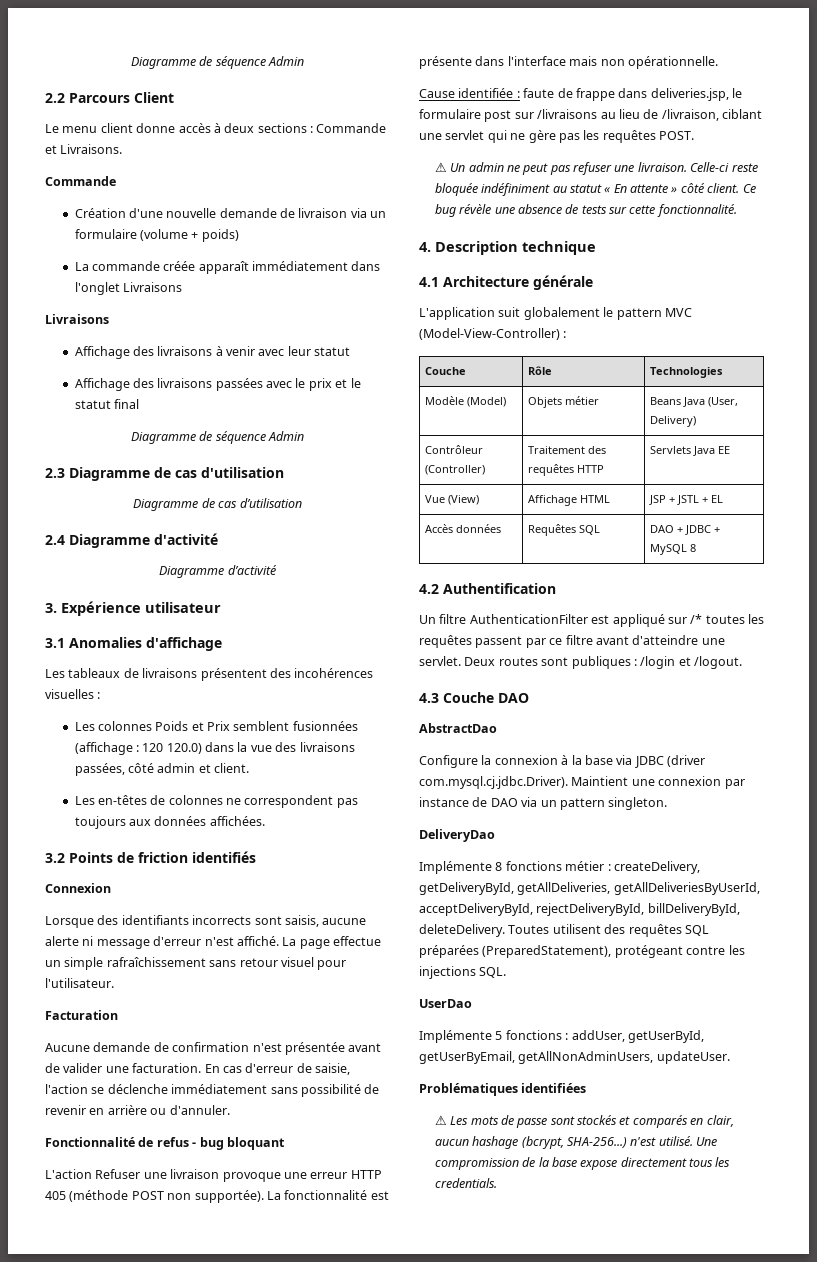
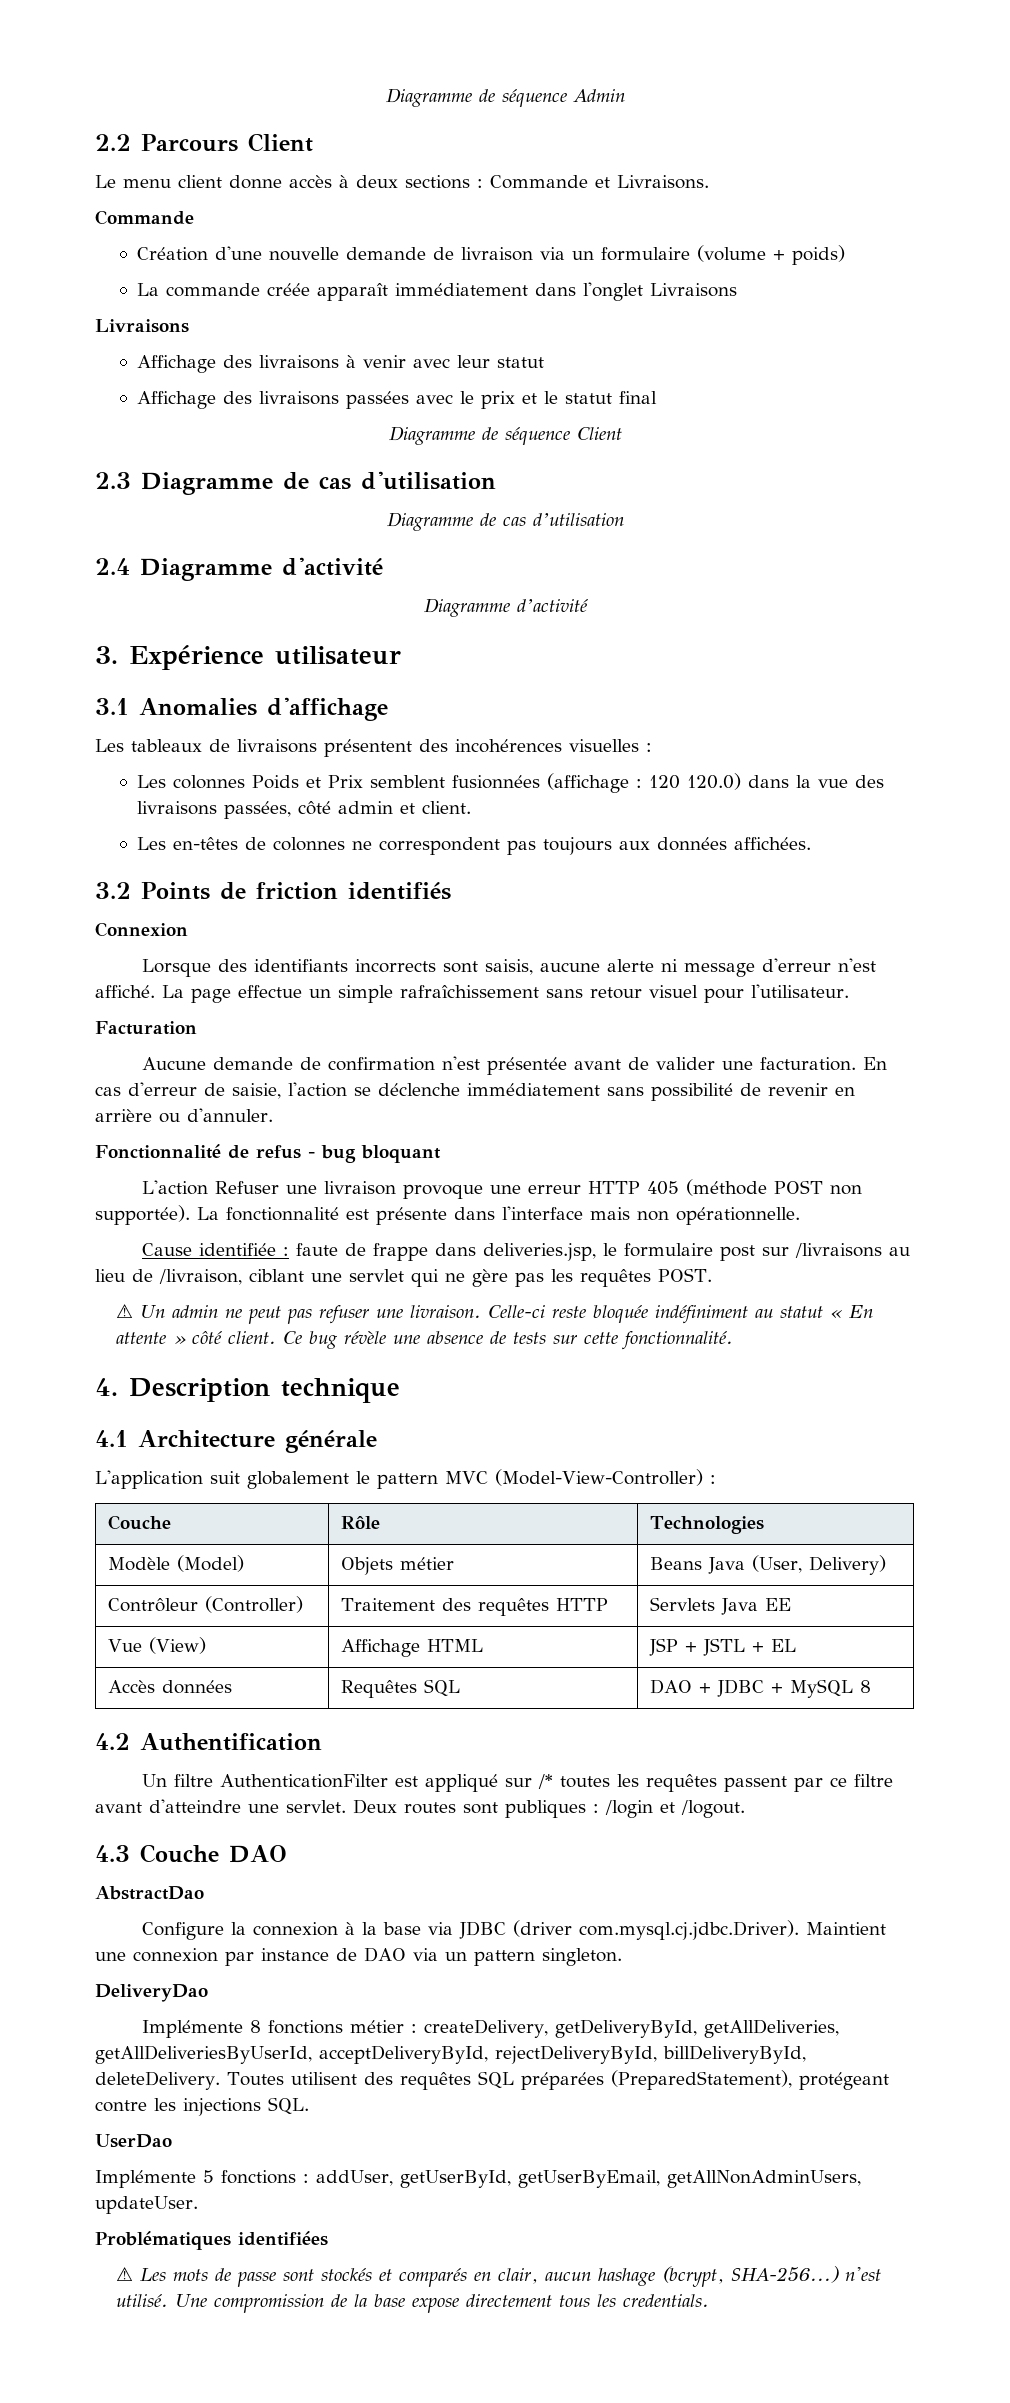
  Affichage des livraisons passées avec le prix et le statut final
- Diagramme de séquence Admin
+ Diagramme de séquence Client

